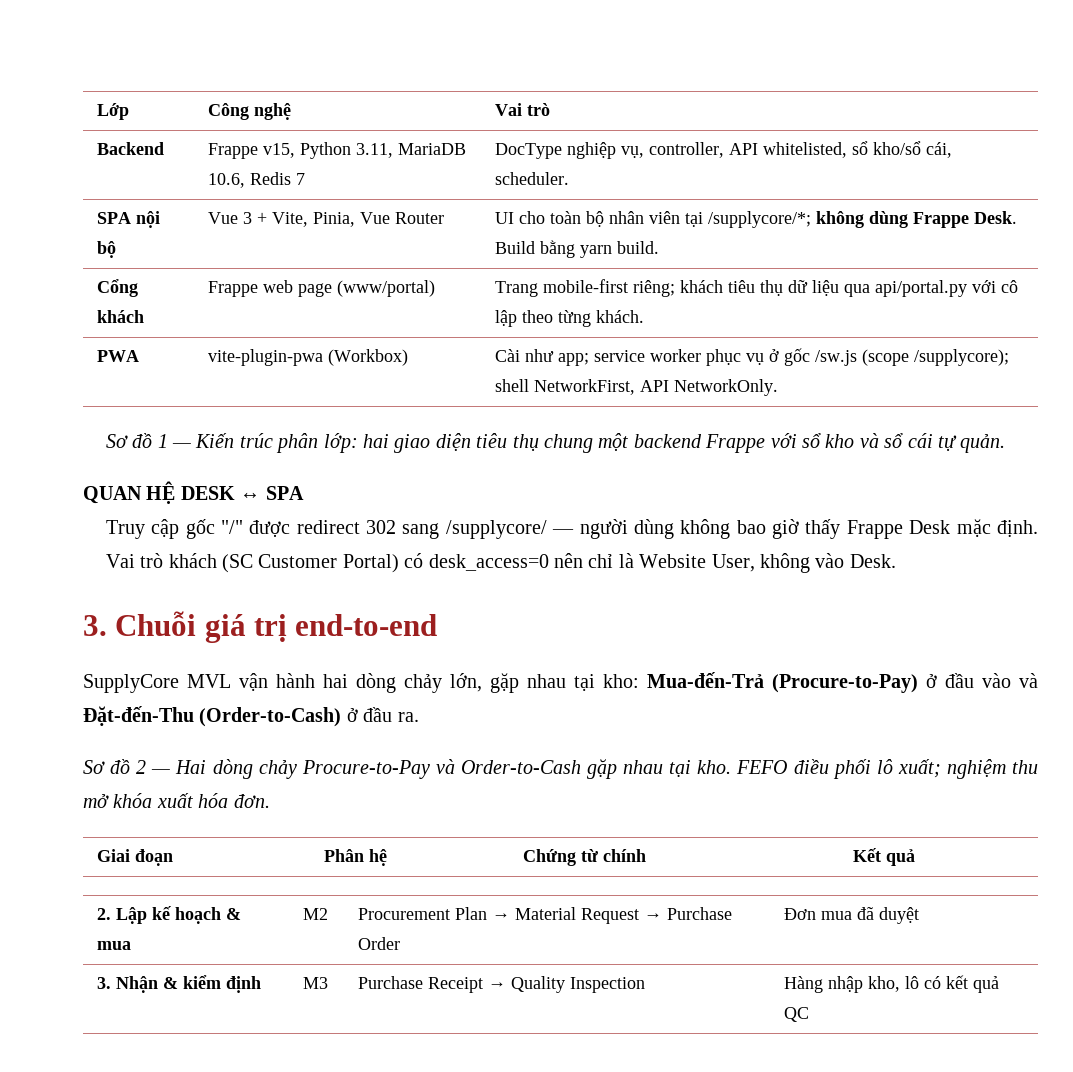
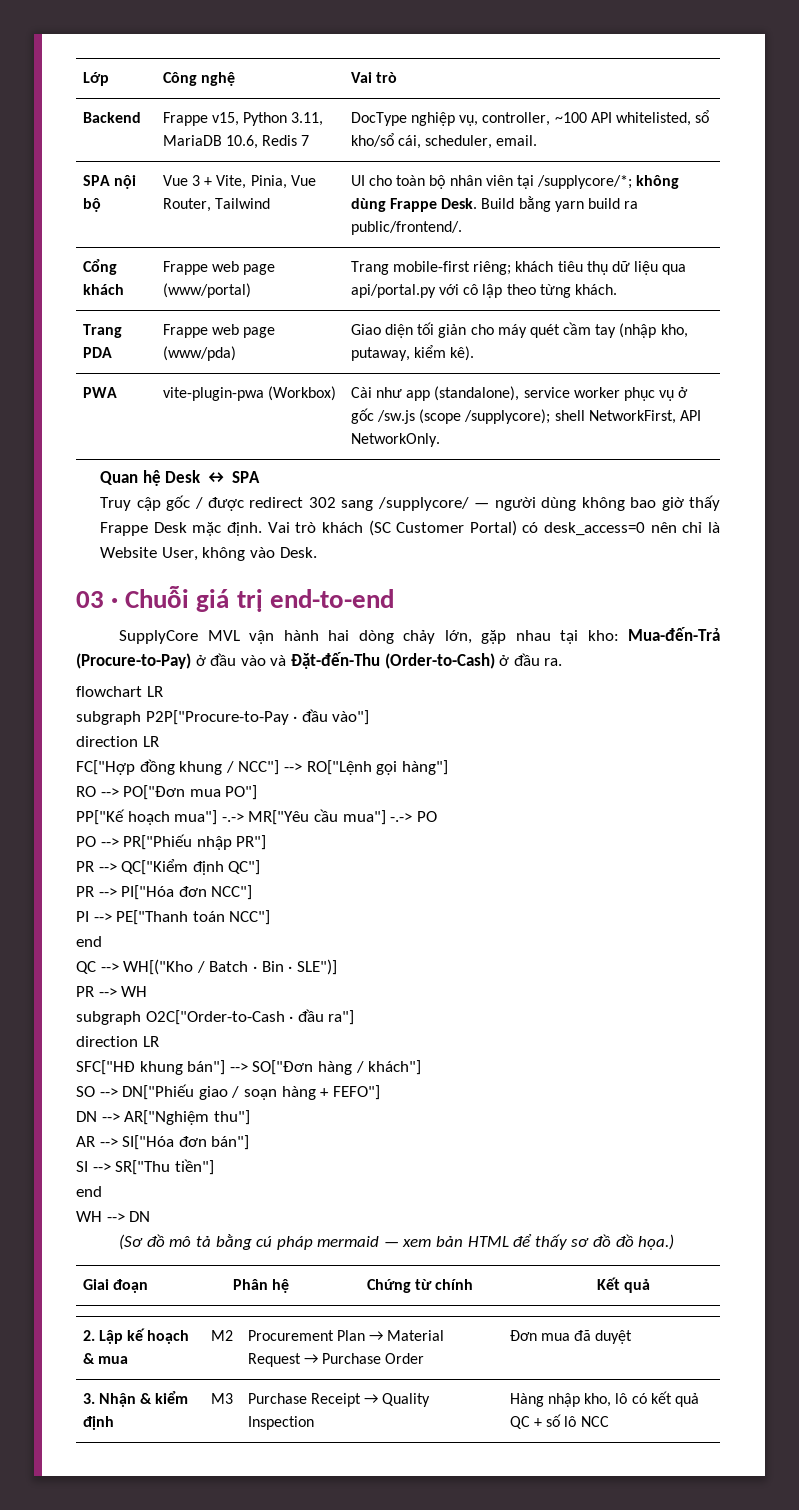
- Backend | Frappe v15, Python 3.11, MariaDB 10.6, Redis 7 | DocType nghiệp vụ, controller, API whitelisted, sổ kho/sổ cái, scheduler.
+ Backend | Frappe v15, Python 3.11, MariaDB 10.6, Redis 7 | DocType nghiệp vụ, controller, ~100 API whitelisted, sổ kho/sổ cái, scheduler, email.
- SPA nội bộ | Vue 3 + Vite, Pinia, Vue Router | UI cho toàn bộ nhân viên tại /supplycore/*; không dùng Frappe Desk. Build bằng yarn build.
+ SPA nội bộ | Vue 3 + Vite, Pinia, Vue Router, Tailwind | UI cho toàn bộ nhân viên tại /supplycore/*; không dùng Frappe Desk. Build bằng yarn build ra public/frontend/.
+ Trang PDA | Frappe web page (www/pda) | Giao diện tối giản cho máy quét cầm tay (nhập kho, putaway, kiểm kê).
- PWA | vite-plugin-pwa (Workbox) | Cài như app; service worker phục vụ ở gốc /sw.js (scope /supplycore); shell NetworkFirst, API NetworkOnly.
+ PWA | vite-plugin-pwa (Workbox) | Cài như app (standalone), service worker phục vụ ở gốc /sw.js (scope /supplycore); shell NetworkFirst, API NetworkOnly.
- Sơ đồ 1 — Kiến trúc phân lớp: hai giao diện tiêu thụ chung một backend Frappe với sổ kho và sổ cái tự quản.
- QUAN HỆ DESK ↔ SPA
+ Quan hệ Desk ↔ SPA
- Truy cập gốc "/" được redirect 302 sang /supplycore/ — người dùng không bao giờ thấy Frappe Desk mặc định.
+ Truy cập gốc / được redirect 302 sang /supplycore/ — người dùng không bao giờ thấy Frappe Desk mặc định.
- 3. Chuỗi giá trị end-to-end
+ 03 · Chuỗi giá trị end-to-end
- Sơ đồ 2 — Hai dòng chảy Procure-to-Pay và Order-to-Cash gặp nhau tại kho. FEFO điều phối lô xuất; nghiệm thu mở khóa xuất hóa đơn.
+ flowchart LR
+ subgraph P2P["Procure-to-Pay · đầu vào"]
+ direction LR
+ FC["Hợp đồng khung / NCC"] --> RO["Lệnh gọi hàng"]
+ RO --> PO["Đơn mua PO"]
+ PP["Kế hoạch mua"] -.-> MR["Yêu cầu mua"] -.-> PO
+ PO --> PR["Phiếu nhập PR"]
+ PR --> QC["Kiểm định QC"]
+ PR --> PI["Hóa đơn NCC"]
+ PI --> PE["Thanh toán NCC"]
+ end
+ QC --> WH[("Kho / Batch · Bin · SLE")]
+ PR --> WH
+ subgraph O2C["Order-to-Cash · đầu ra"]
+ direction LR
+ SFC["HĐ khung bán"] --> SO["Đơn hàng / khách"]
+ SO --> DN["Phiếu giao / soạn hàng + FEFO"]
+ DN --> AR["Nghiệm thu"]
+ AR --> SI["Hóa đơn bán"]
+ SI --> SR["Thu tiền"]
+ end
+ WH --> DN
+ (Sơ đồ mô tả bằng cú pháp mermaid — xem bản HTML để thấy sơ đồ đồ họa.)
- 3. Nhận & kiểm định | M3 | Purchase Receipt → Quality Inspection | Hàng nhập kho, lô có kết quả QC
+ 3. Nhận & kiểm định | M3 | Purchase Receipt → Quality Inspection | Hàng nhập kho, lô có kết quả QC + số lô NCC

